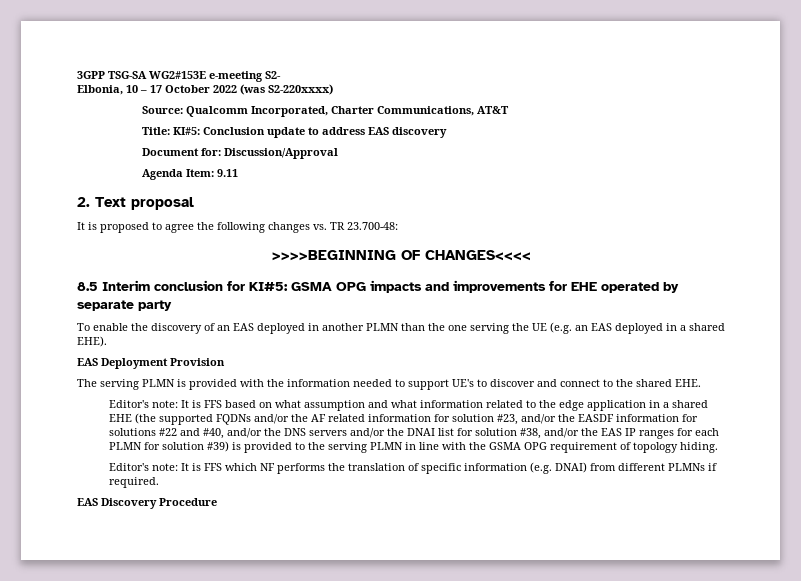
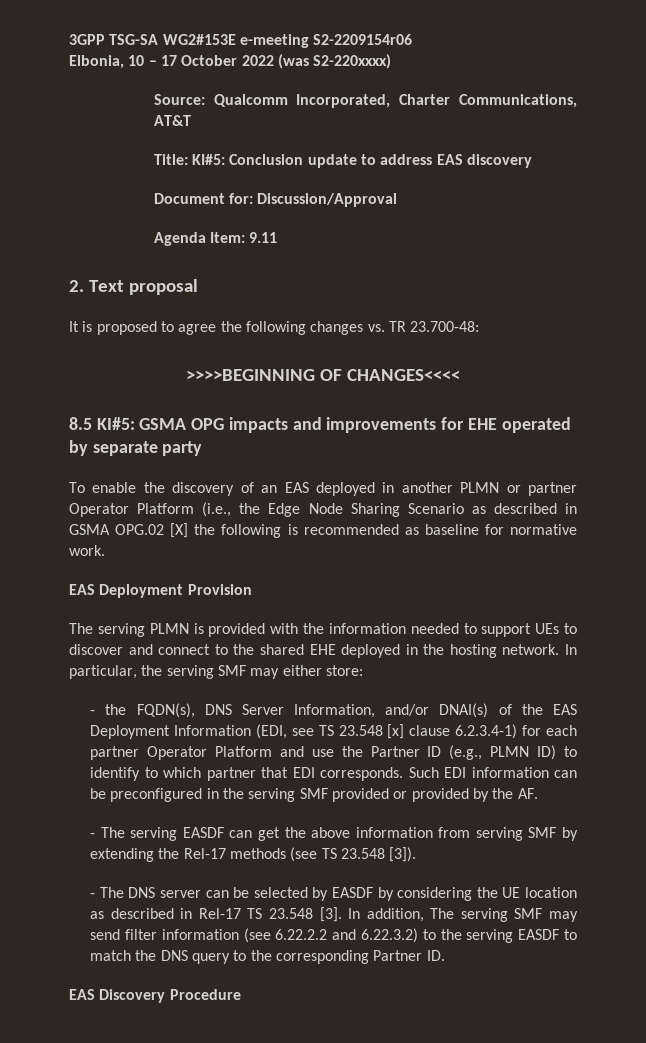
- 3GPP TSG-SA WG2#153E e-meeting S2-
+ 3GPP TSG-SA WG2#153E e-meeting S2-2209154r06
- 8.5 Interim conclusion for KI#5: GSMA OPG impacts and improvements for EHE operated by separate party
+ 8.5 KI#5: GSMA OPG impacts and improvements for EHE operated by separate party
- To enable the discovery of an EAS deployed in another PLMN than the one serving the UE (e.g. an EAS deployed in a shared EHE).
+ To enable the discovery of an EAS deployed in another PLMN or partner Operator Platform (i.e., the Edge Node Sharing Scenario as described in GSMA OPG.02 [X] the following is recommended as baseline for normative work.
- The serving PLMN is provided with the information needed to support UE's to discover and connect to the shared EHE.
- Editor's note: It is FFS based on what assumption and what information related to the edge application in a shared EHE (the supported FQDNs and/or the AF related information for solution #23, and/or the EASDF information for solutions #22 and #40, and/or the DNS servers and/or the DNAI list for solution #38, and/or the EAS IP ranges for each PLMN for solution #39) is provided to the serving PLMN in line with the GSMA OPG requirement of topology hiding.
- Editor's note: It is FFS which NF performs the translation of specific information (e.g. DNAI) from different PLMNs if required.
+ The serving PLMN is provided with the information needed to support UEs to discover and connect to the shared EHE deployed in the hosting network. In particular, the serving SMF may either store:
+ - the FQDN(s), DNS Server Information, and/or DNAI(s) of the EAS Deployment Information (EDI, see TS 23.548 [x] clause 6.2.3.4-1) for each partner Operator Platform and use the Partner ID (e.g., PLMN ID) to identify to which partner that EDI corresponds. Such EDI information can be preconfigured in the serving SMF provided or provided by the AF.
+ - The serving EASDF can get the above information from serving SMF by extending the Rel-17 methods (see TS 23.548 [3]).
+ - The DNS server can be selected by EASDF by considering the UE location as described in Rel-17 TS 23.548 [3]. In addition, The serving SMF may send filter information (see 6.22.2.2 and 6.22.3.2) to the serving EASDF to match the DNS query to the corresponding Partner ID.

